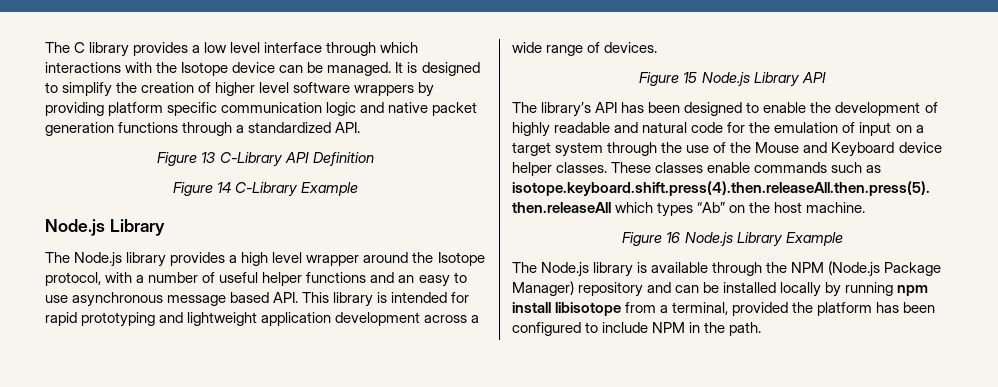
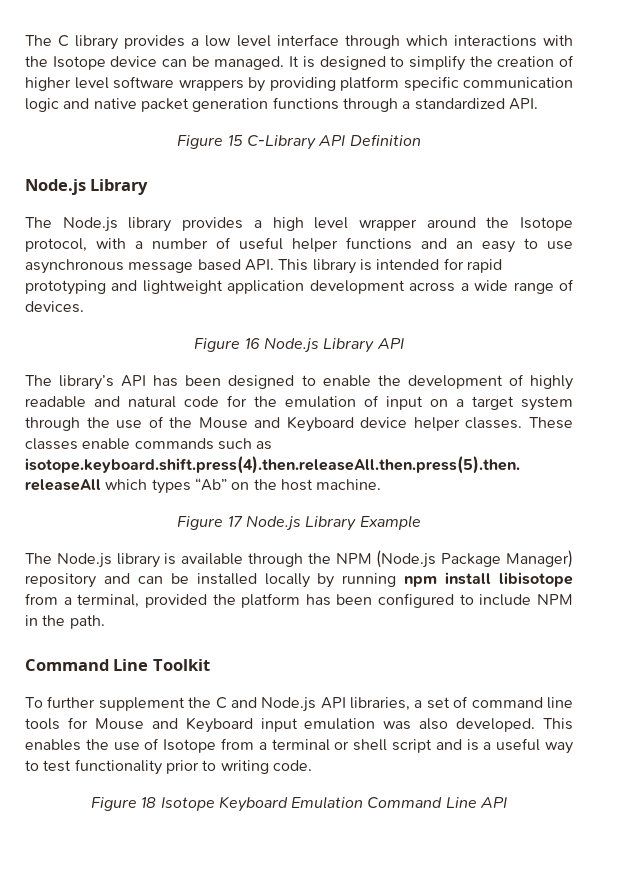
- Figure 13 C-Library API Definition
+ Figure 15 C-Library API Definition
- Figure 14 C-Library Example
- Figure 15 Node.js Library API
+ Figure 16 Node.js Library API
- Figure 16 Node.js Library Example
+ Figure 17 Node.js Library Example
+ Command Line Toolkit
+ To further supplement the C and Node.js API libraries, a set of command line tools for Mouse and Keyboard input emulation was also developed. This enables the use of Isotope from a terminal or shell script and is a useful way to test functionality prior to writing code.
+ Figure 18 Isotope Keyboard Emulation Command Line API

